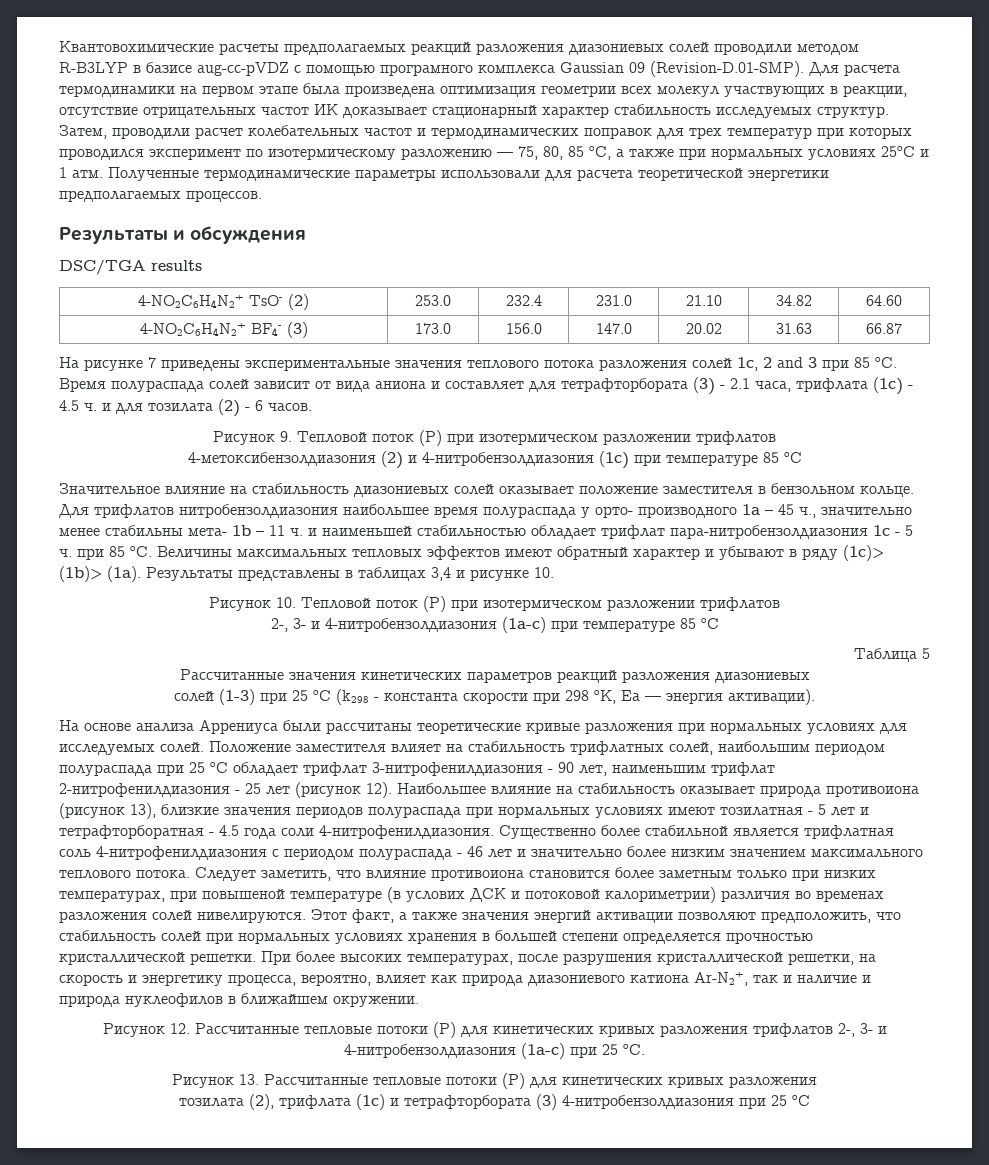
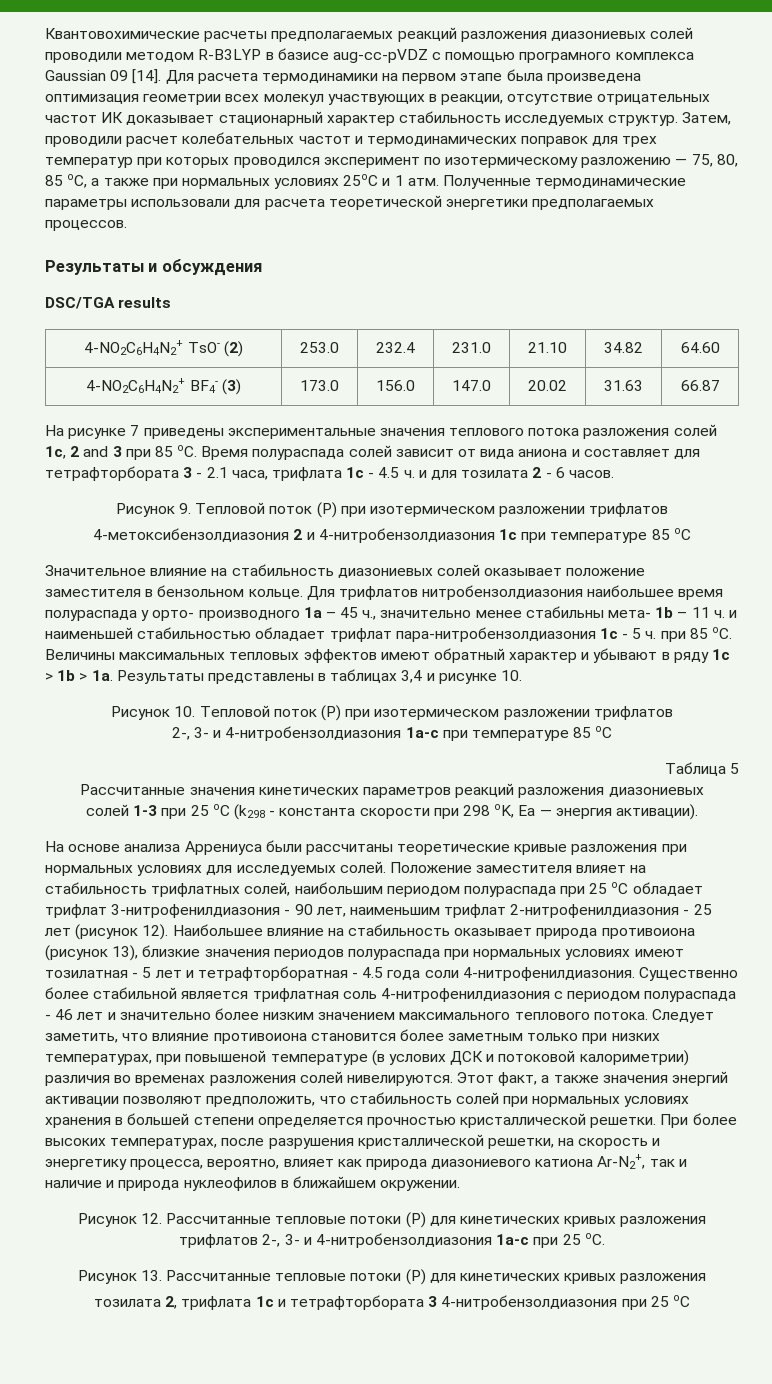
- Квантовохимические расчеты предполагаемых реакций разложения диазониевых солей проводили методом R-B3LYP в базисе aug-cc-pVDZ с помощью програмного комплекса Gaussian 09 (Revision-D.01-SMP). Для расчета термодинамики на первом этапе была произведена оптимизация геометрии всех молекул участвующих в реакции, отсутствие отрицательных частот ИК доказывает стационарный характер стабильность исследуемых структур.
+ Квантовохимические расчеты предполагаемых реакций разложения диазониевых солей проводили методом R-B3LYP в базисе aug-cc-pVDZ с помощью програмного комплекса Gaussian 09 [14]. Для расчета термодинамики на первом этапе была произведена оптимизация геометрии всех молекул участвующих в реакции, отсутствие отрицательных частот ИК доказывает стационарный характер стабильность исследуемых структур.
- Время полураспада солей зависит от вида аниона и составляет для тетрафторбората (3) - 2.1 часа, трифлата (1с) - 4.5 ч. и для тозилата (2) - 6 часов.
+ Время полураспада солей зависит от вида аниона и составляет для тетрафторбората 3 - 2.1 часа, трифлата 1с - 4.5 ч. и для тозилата 2 - 6 часов.
- 4-метоксибензолдиазония (2) и 4-нитробензолдиазония (1c) при температуре 85 оС
+ 4-метоксибензолдиазония 2 и 4-нитробензолдиазония 1c при температуре 85 оС
- Величины максимальных тепловых эффектов имеют обратный характер и убывают в ряду (1c)> (1b)> (1a).
+ Величины максимальных тепловых эффектов имеют обратный характер и убывают в ряду 1c > 1b > 1a.
- 2-, 3- и 4-нитробензолдиазония (1a-c) при температуре 85 оС
+ 2-, 3- и 4-нитробензолдиазония 1a-c при температуре 85 оС
- солей (1-3) при 25 оС (k298 - константа скорости при 298 оK, Ea — энергия активации).
+ солей 1-3 при 25 оС (k298 - константа скорости при 298 оK, Ea — энергия активации).
- Рисунок 12. Рассчитанные тепловые потоки (P) для кинетических кривых разложения трифлатов 2-, 3- и 4-нитробензолдиазония (1a-c) при 25 оС.
+ Рисунок 12. Рассчитанные тепловые потоки (P) для кинетических кривых разложения трифлатов 2-, 3- и 4-нитробензолдиазония 1a-c при 25 оС.
- тозилата (2), трифлата (1c) и тетрафторбората (3) 4-нитробензолдиазония при 25 оС
+ тозилата 2, трифлата 1c и тетрафторбората 3 4-нитробензолдиазония при 25 оС

